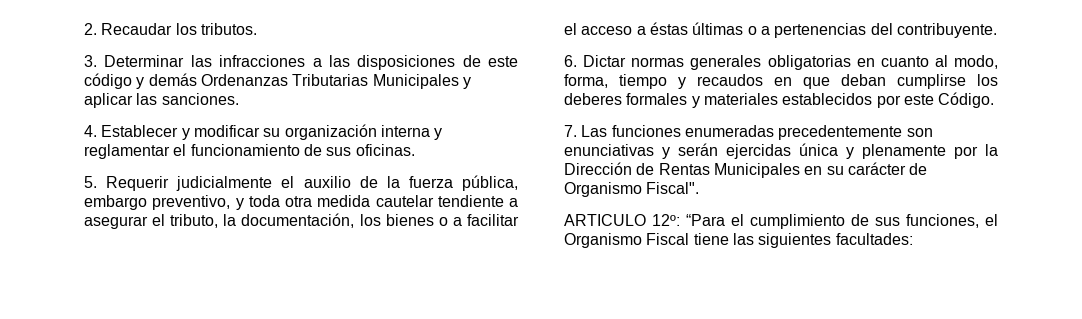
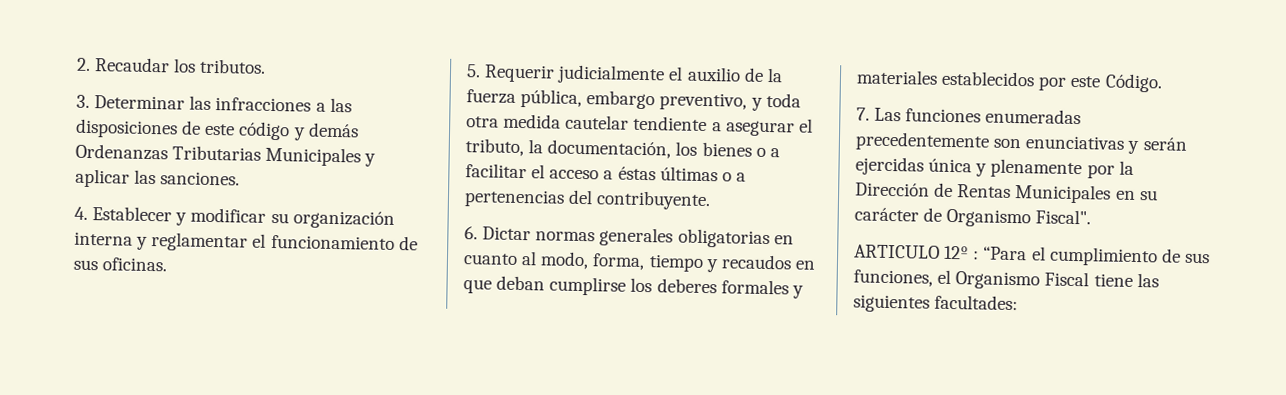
- ARTICULO 12º: “Para el cumplimiento de sus funciones, el Organismo Fiscal tiene las siguientes facultades:
+ ARTICULO 12º : “Para el cumplimiento de sus funciones, el Organismo Fiscal tiene las siguientes facultades:

